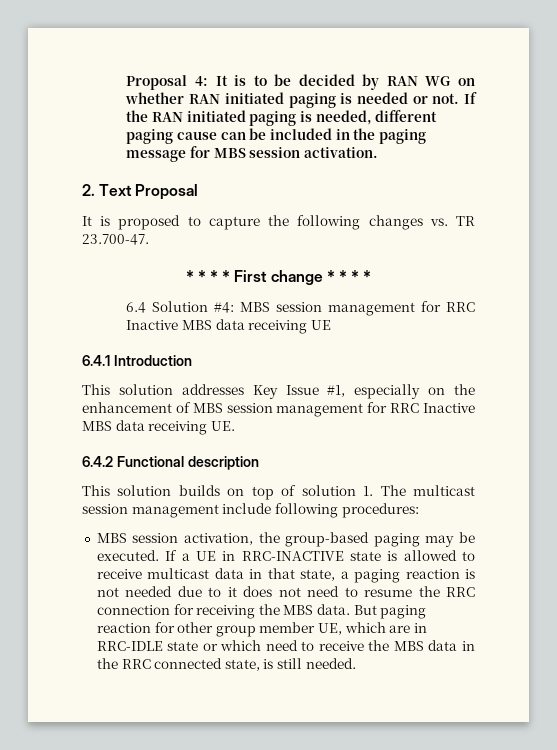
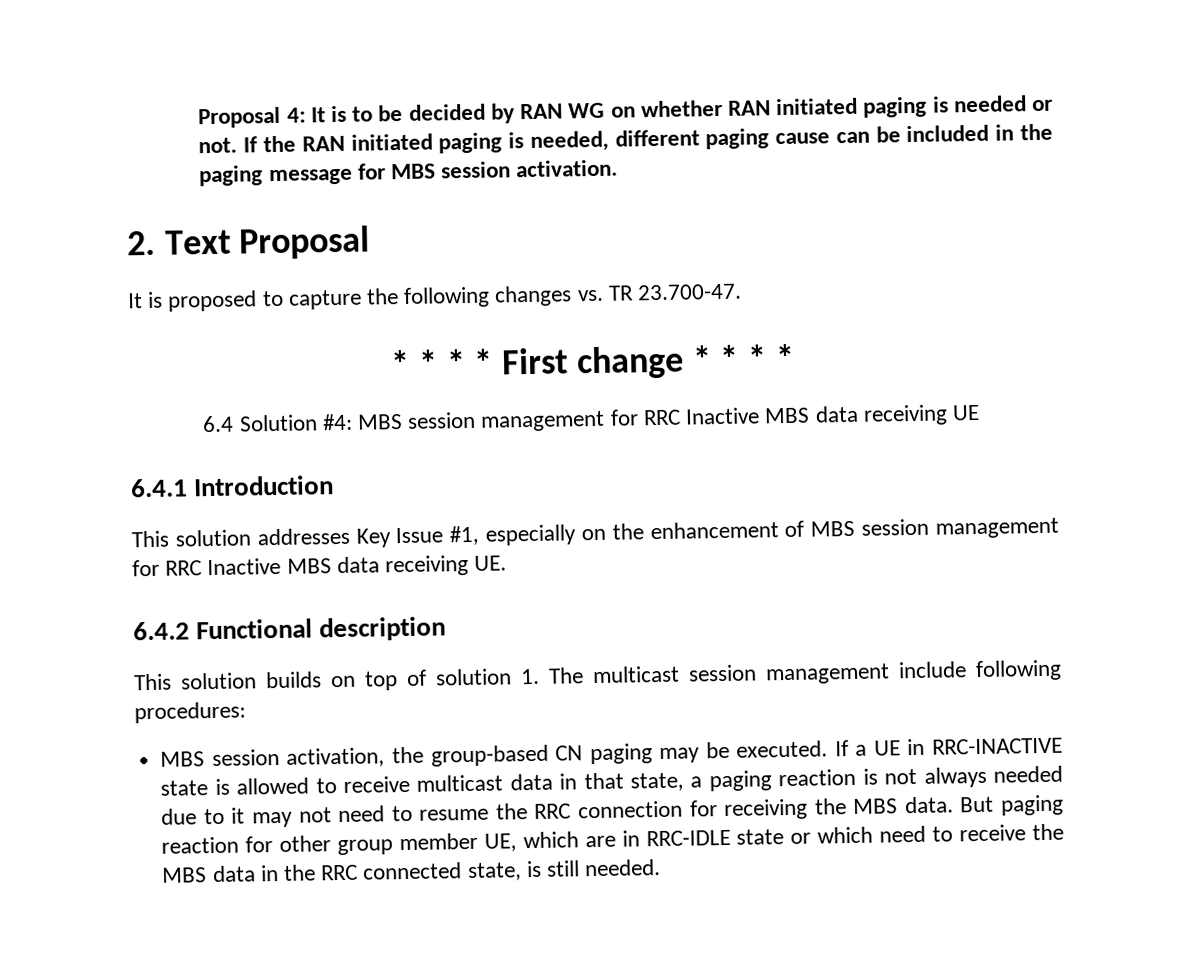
- MBS session activation, the group-based paging may be executed.
+ MBS session activation, the group-based CN paging may be executed.
- If a UE in RRC-INACTIVE state is allowed to receive multicast data in that state, a paging reaction is not needed due to it does not need to resume the RRC connection for receiving the MBS data.
+ If a UE in RRC-INACTIVE state is allowed to receive multicast data in that state, a paging reaction is not always needed due to it may not need to resume the RRC connection for receiving the MBS data.

